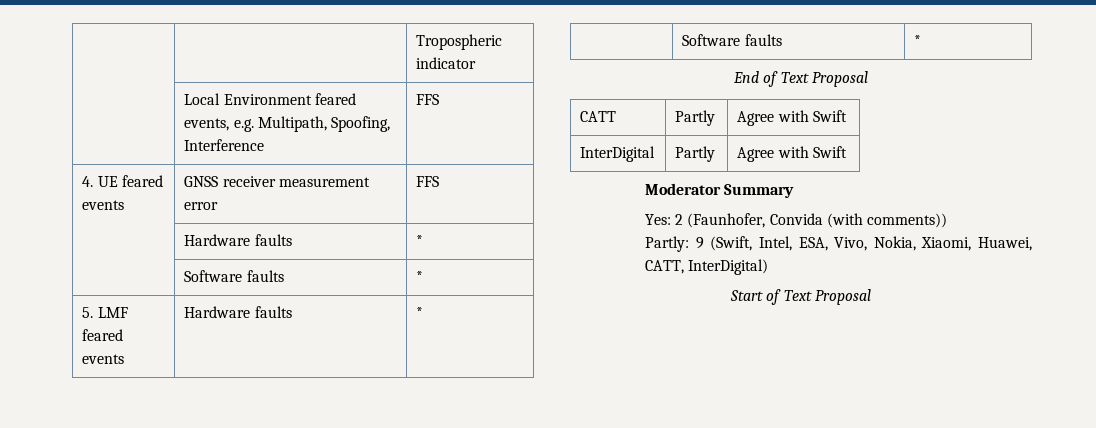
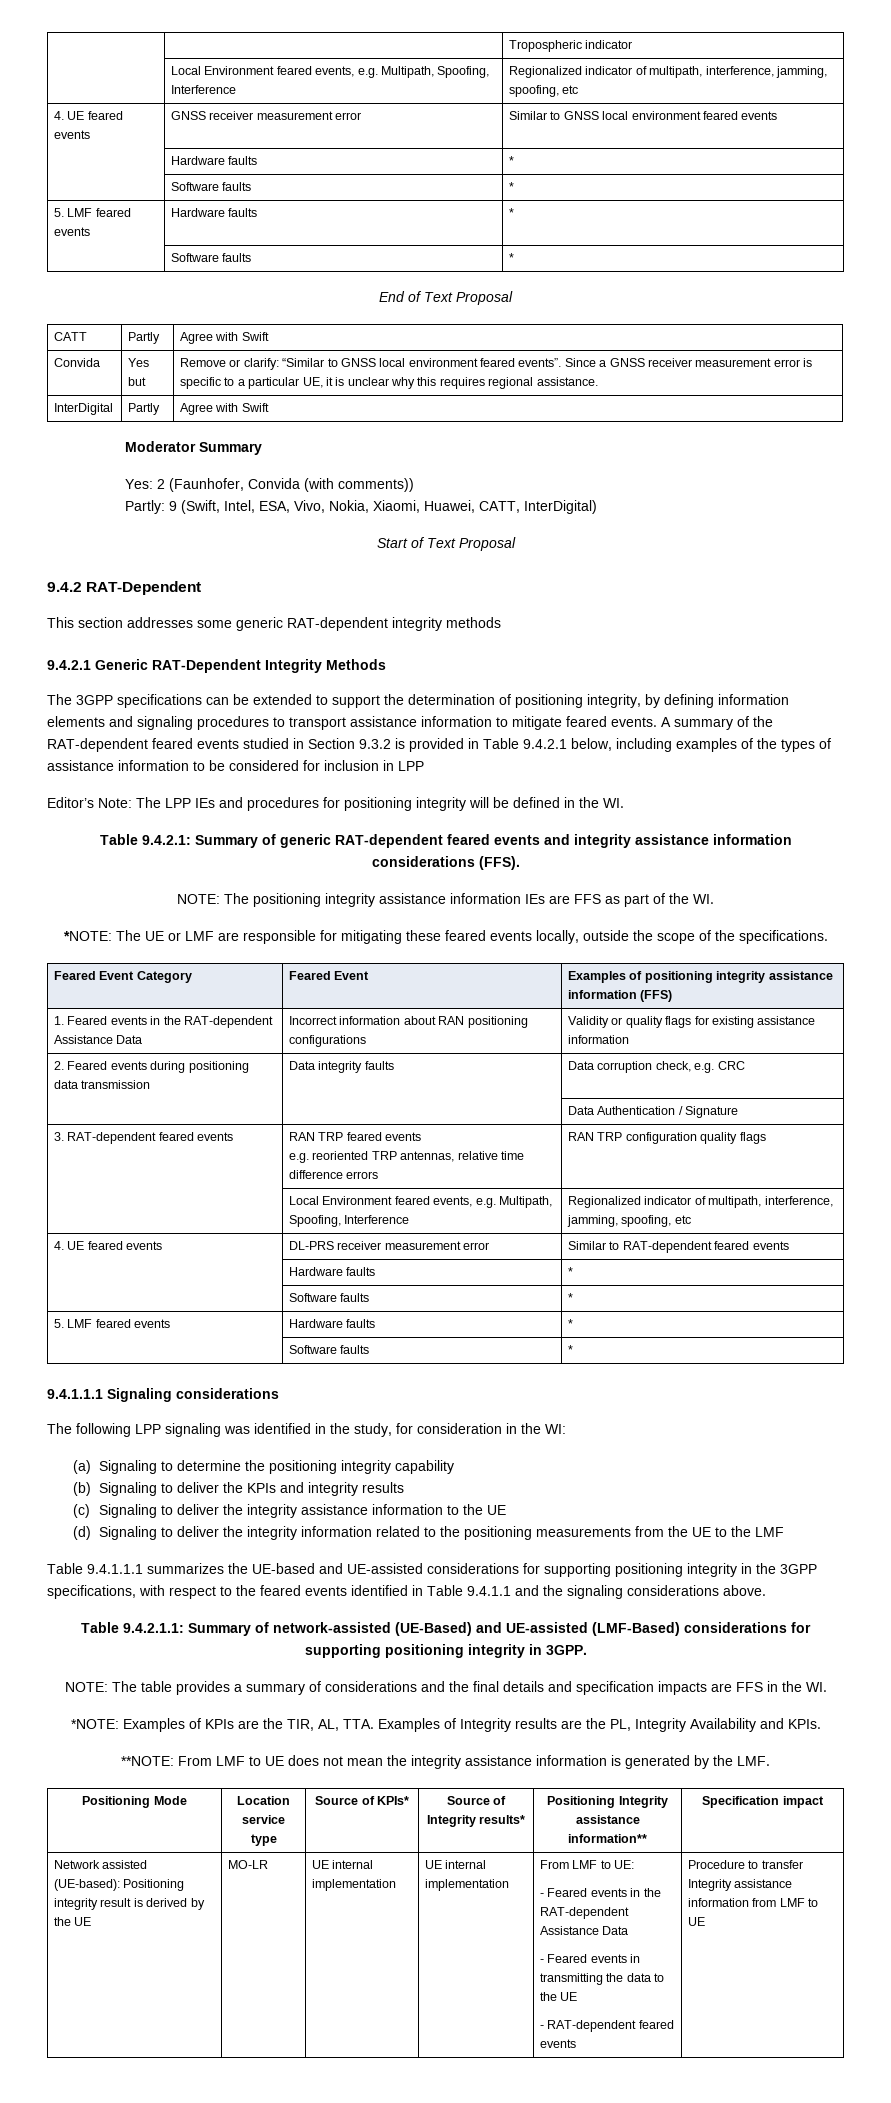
  | | Tropospheric indicator
- | Local Environment feared events, e.g. Multipath, Spoofing, Interference | FFS
+ | Local Environment feared events, e.g. Multipath, Spoofing, Interference | Regionalized indicator of multipath, interference, jamming, spoofing, etc
- 4. UE feared events | GNSS receiver measurement error | FFS
+ 4. UE feared events | GNSS receiver measurement error | Similar to GNSS local environment feared events
+ Convida | Yes but | Remove or clarify: “Similar to GNSS local environment feared events”. Since a GNSS receiver measurement error is specific to a particular UE, it is unclear why this requires regional assistance.
+ 9.4.2 RAT-Dependent
+ This section addresses some generic RAT-dependent integrity methods
+ 9.4.2.1 Generic RAT-Dependent Integrity Methods
+ The 3GPP specifications can be extended to support the determination of positioning integrity, by defining information elements and signaling procedures to transport assistance information to mitigate feared events. A summary of the RAT-dependent feared events studied in Section 9.3.2 is provided in Table 9.4.2.1 below, including examples of the types of assistance information to be considered for inclusion in LPP
+ Editor’s Note: The LPP IEs and procedures for positioning integrity will be defined in the WI.
+ Table 9.4.2.1: Summary of generic RAT-dependent feared events and integrity assistance information considerations (FFS).
+ NOTE: The positioning integrity assistance information IEs are FFS as part of the WI.
+ *NOTE: The UE or LMF are responsible for mitigating these feared events locally, outside the scope of the specifications.
+ Feared Event Category | Feared Event | Examples of positioning integrity assistance information (FFS)
+ 1. Feared events in the RAT-dependent Assistance Data | Incorrect information about RAN positioning configurations | Validity or quality flags for existing assistance information
+ 2. Feared events during positioning data transmission | Data integrity faults | Data corruption check, e.g. CRC
+ | | Data Authentication / Signature
+ 3. RAT-dependent feared events | RAN TRP feared events
+ e.g. reoriented TRP antennas, relative time difference errors | RAN TRP configuration quality flags
+ | Local Environment feared events, e.g. Multipath, Spoofing, Interference | Regionalized indicator of multipath, interference, jamming, spoofing, etc
+ 4. UE feared events | DL-PRS receiver measurement error | Similar to RAT-dependent feared events
+ | Hardware faults | *
+ | Software faults | *
+ 5. LMF feared events | Hardware faults | *
+ | Software faults | *
+ 9.4.1.1.1 Signaling considerations
+ The following LPP signaling was identified in the study, for consideration in the WI:
+ (a) Signaling to determine the positioning integrity capability
+ (b) Signaling to deliver the KPIs and integrity results
+ (c) Signaling to deliver the integrity assistance information to the UE
+ (d) Signaling to deliver the integrity information related to the positioning measurements from the UE to the LMF
+ Table 9.4.1.1.1 summarizes the UE-based and UE-assisted considerations for supporting positioning integrity in the 3GPP specifications, with respect to the feared events identified in Table 9.4.1.1 and the signaling considerations above.
+ Table 9.4.2.1.1: Summary of network-assisted (UE-Based) and UE-assisted (LMF-Based) considerations for supporting positioning integrity in 3GPP.
+ NOTE: The table provides a summary of considerations and the final details and specification impacts are FFS in the WI.
+ *NOTE: Examples of KPIs are the TIR, AL, TTA. Examples of Integrity results are the PL, Integrity Availability and KPIs.
+ **NOTE: From LMF to UE does not mean the integrity assistance information is generated by the LMF.
+ Positioning Mode | Location service type | Source of KPIs* | Source of Integrity results* | Positioning Integrity assistance information** | Specification impact
+ Network assisted (UE-based): Positioning integrity result is derived by the UE | MO-LR | UE internal implementation | UE internal implementation | From LMF to UE:
+ - Feared events in the RAT-dependent Assistance Data
+ - Feared events in transmitting the data to the UE
+ - RAT-dependent feared events | Procedure to transfer Integrity assistance information from LMF to UE

